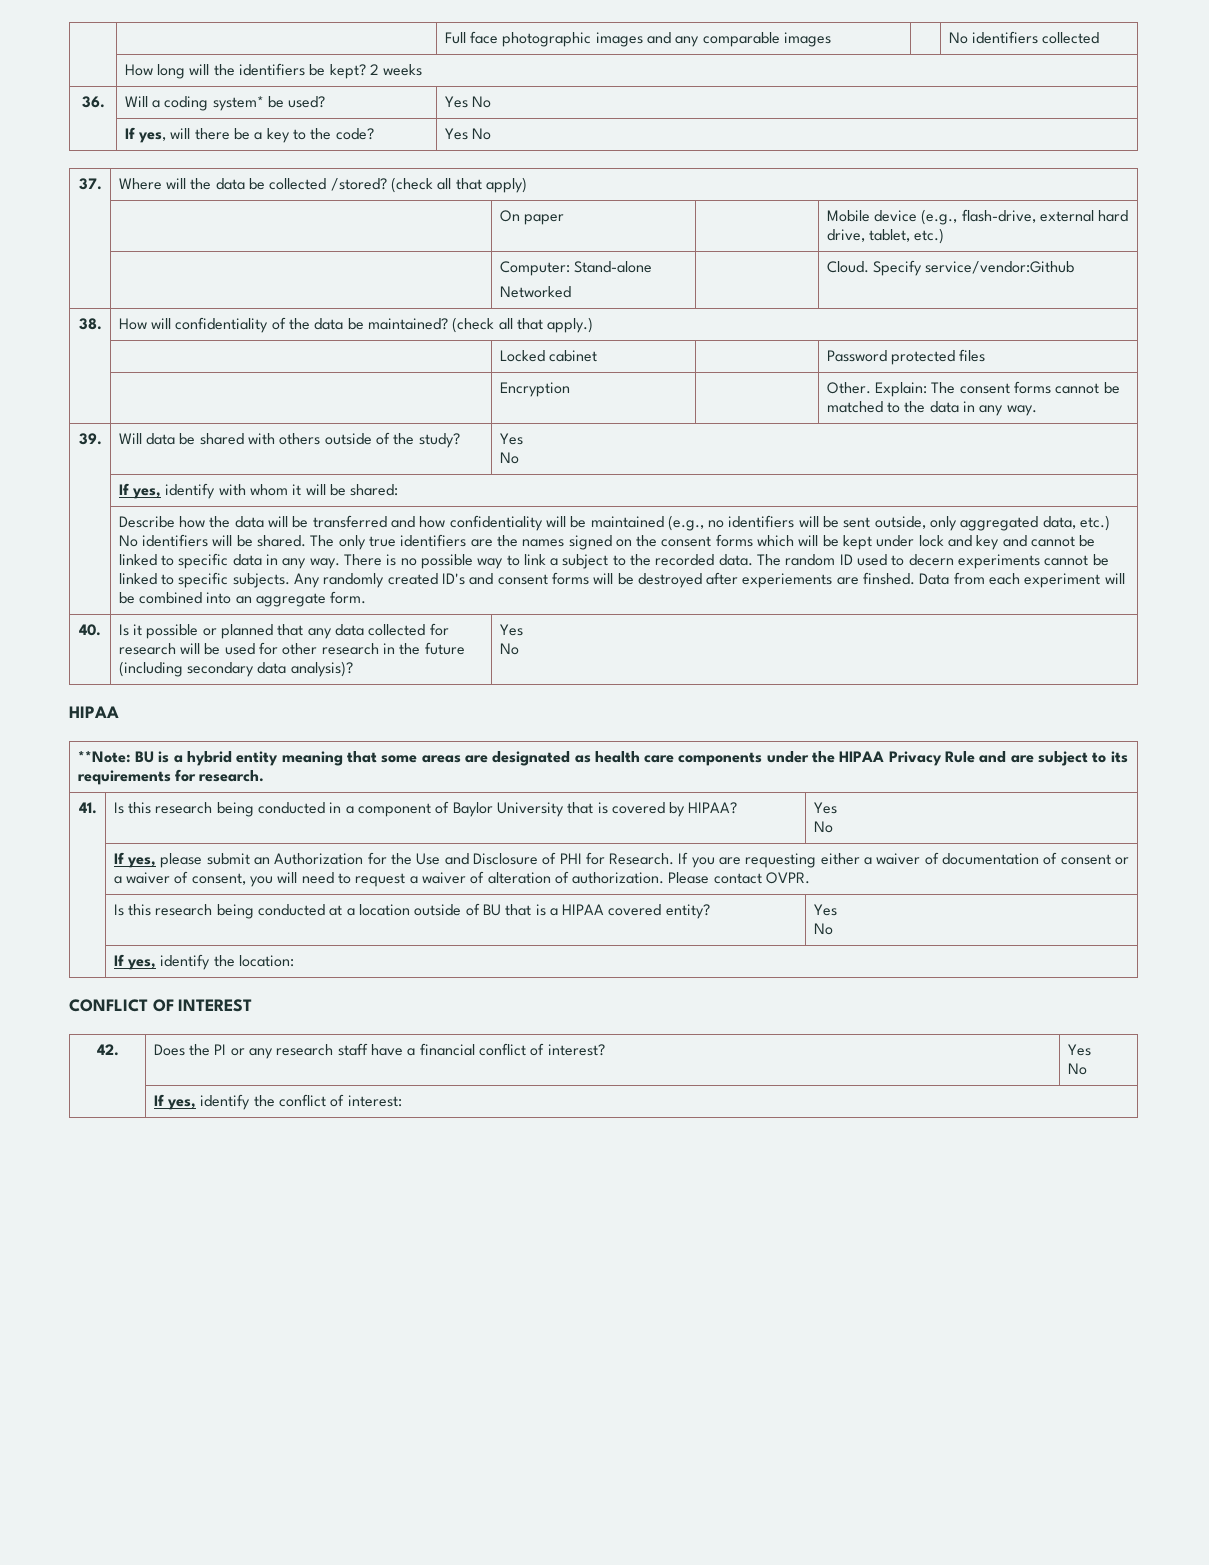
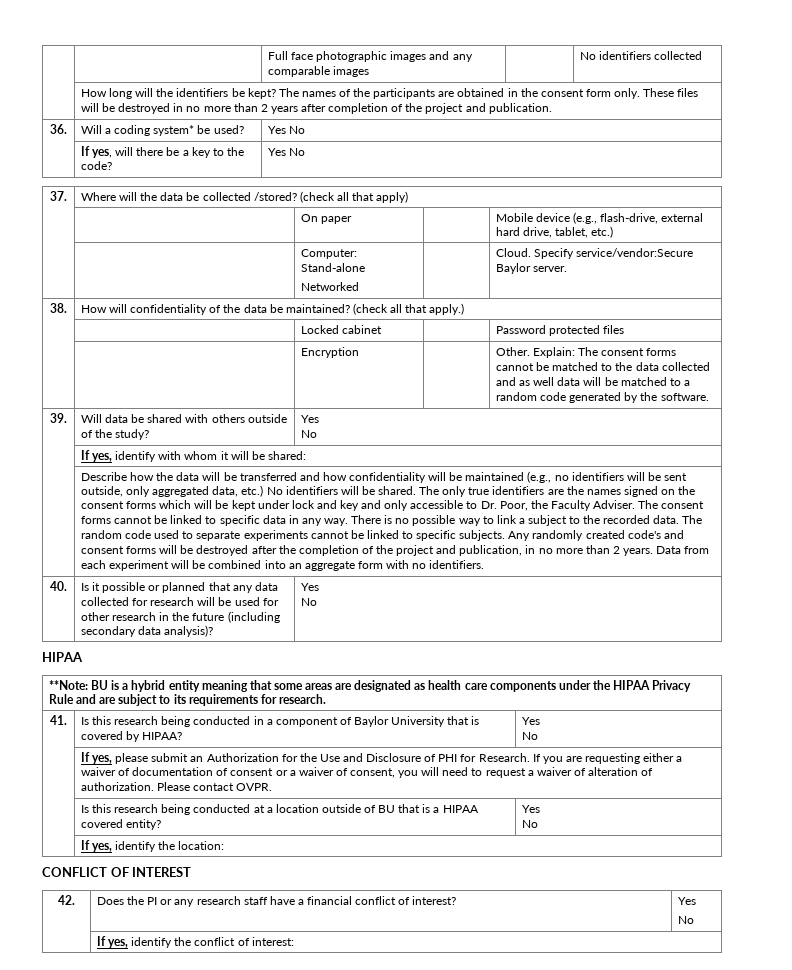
- | How long will the identifiers be kept? 2 weeks
+ | How long will the identifiers be kept? The names of the participants are obtained in the consent form only. These files will be destroyed in no more than 2 years after completion of the project and publication.
  | | Computer: Stand-alone
- Networked | | Cloud. Specify service/vendor:Github
+ Networked | | Cloud. Specify service/vendor:Secure Baylor server.
- | | Encryption | | Other. Explain: The consent forms cannot be matched to the data in any way.
+ | | Encryption | | Other. Explain: The consent forms cannot be matched to the data collected and as well data will be matched to a random code generated by the software.
- The only true identifiers are the names signed on the consent forms which will be kept under lock and key and cannot be linked to specific data in any way.
+ The only true identifiers are the names signed on the consent forms which will be kept under lock and key and only accessible to Dr. Poor, the Faculty Adviser. The consent forms cannot be linked to specific data in any way.
- The random ID used to decern experiments cannot be linked to specific subjects.
+ The random code used to separate experiments cannot be linked to specific subjects.
- Any randomly created ID's and consent forms will be destroyed after experiements are finshed.
+ Any randomly created code's and consent forms will be destroyed after the completion of the project and publication, in no more than 2 years.
- Data from each experiment will be combined into an aggregate form.
+ Data from each experiment will be combined into an aggregate form with no identifiers.

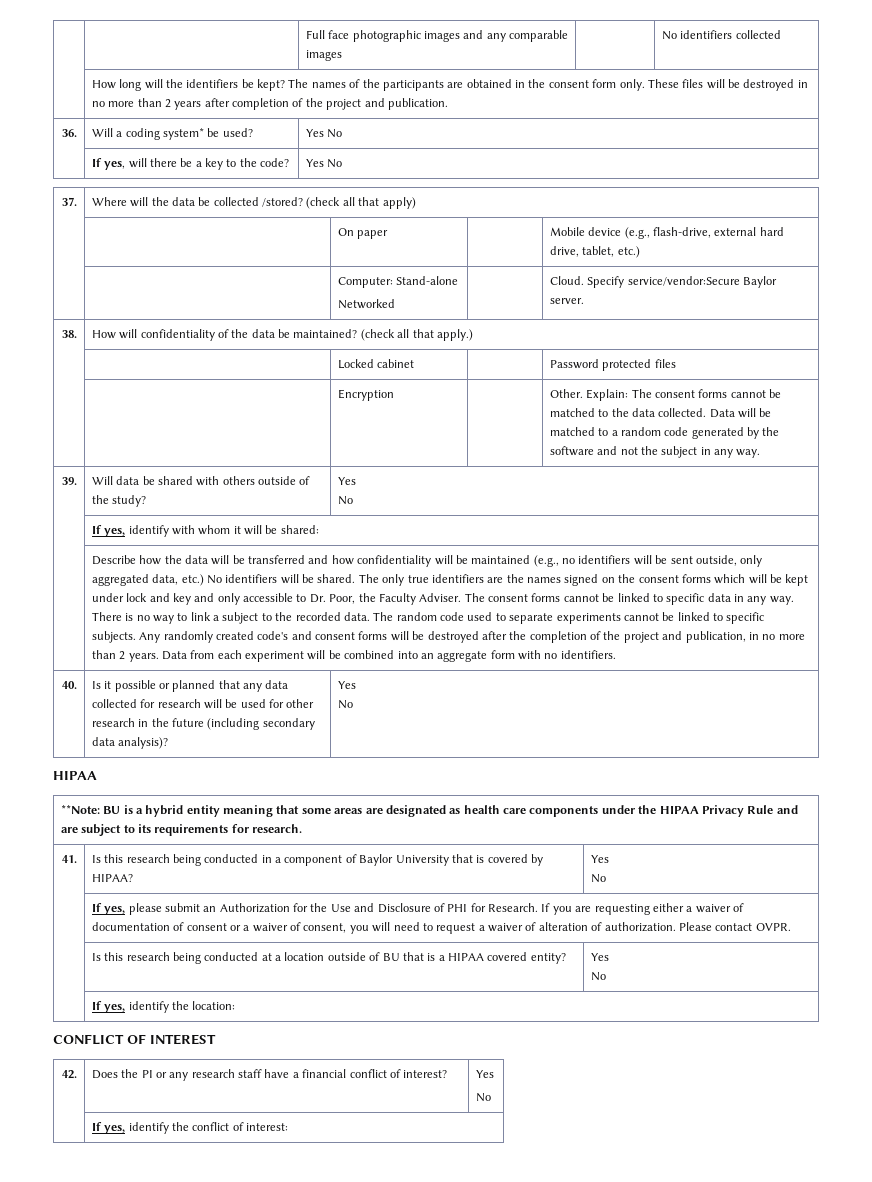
- | | Encryption | | Other. Explain: The consent forms cannot be matched to the data collected and as well data will be matched to a random code generated by the software.
+ | | Encryption | | Other. Explain: The consent forms cannot be matched to the data collected. Data will be matched to a random code generated by the software and not the subject in any way.
- There is no possible way to link a subject to the recorded data.
+ There is no way to link a subject to the recorded data.

